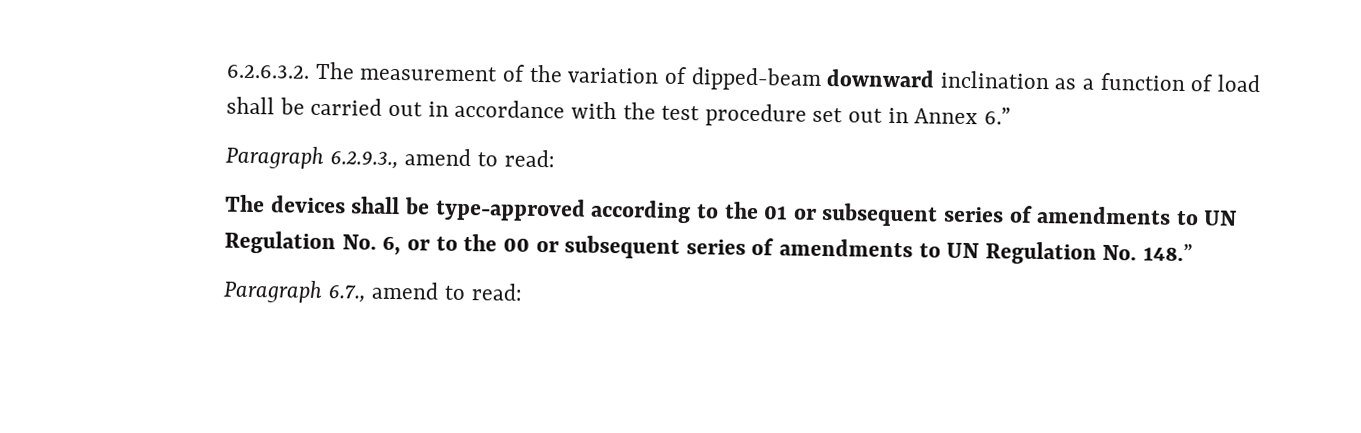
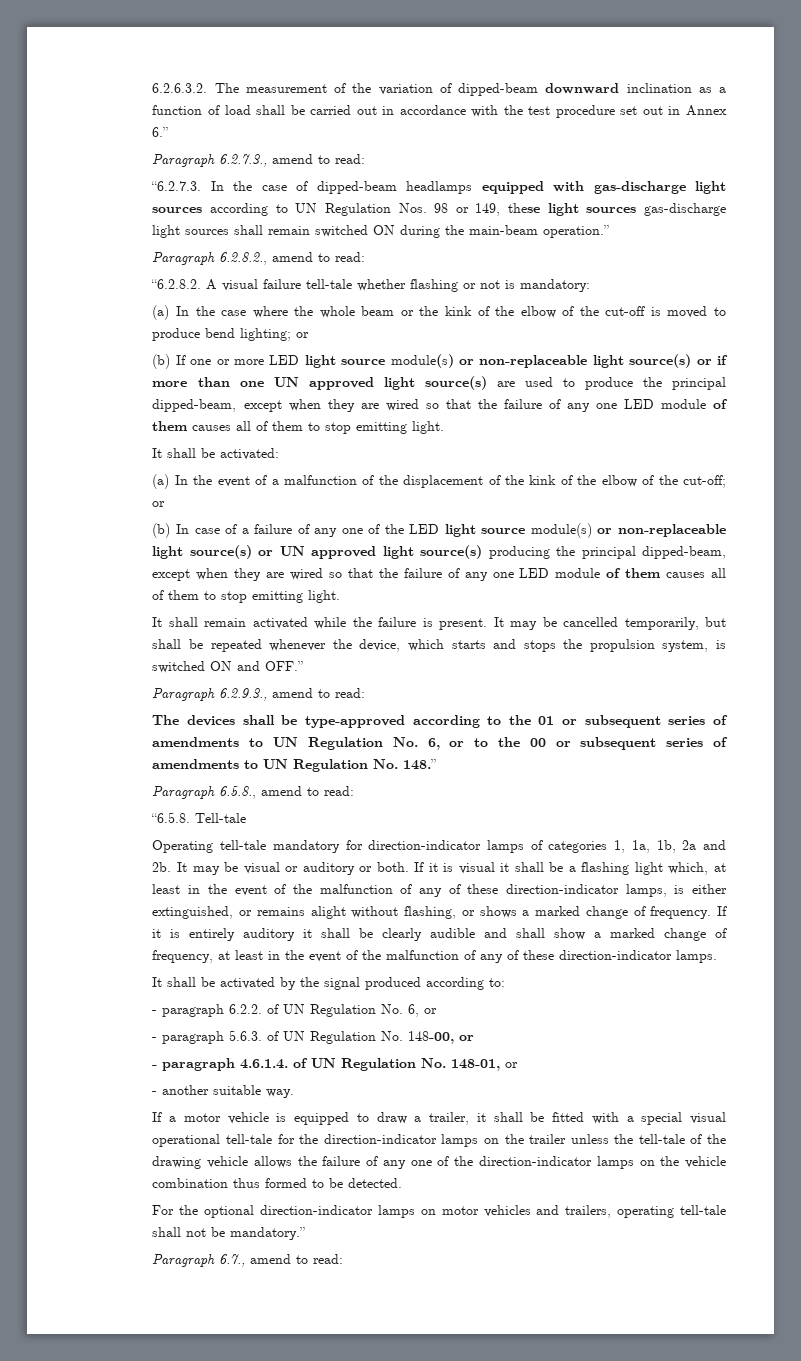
+ Paragraph 6.2.7.3., amend to read:
+ “6.2.7.3. In the case of dipped-beam headlamps equipped with gas-discharge light sources according to UN Regulation Nos. 98 or 149, these light sources gas-discharge light sources shall remain switched ON during the main-beam operation.”
+ Paragraph 6.2.8.2., amend to read:
+ “6.2.8.2. A visual failure tell-tale whether flashing or not is mandatory:
+ (a) In the case where the whole beam or the kink of the elbow of the cut-off is moved to produce bend lighting; or
+ (b) If one or more LED light source module(s) or non-replaceable light source(s) or if more than one UN approved light source(s) are used to produce the principal dipped-beam, except when they are wired so that the failure of any one LED module of them causes all of them to stop emitting light.
+ It shall be activated:
+ (a) In the event of a malfunction of the displacement of the kink of the elbow of the cut-off; or
+ (b) In case of a failure of any one of the LED light source module(s) or non-replaceable light source(s) or UN approved light source(s) producing the principal dipped-beam, except when they are wired so that the failure of any one LED module of them causes all of them to stop emitting light.
+ It shall remain activated while the failure is present. It may be cancelled temporarily, but shall be repeated whenever the device, which starts and stops the propulsion system, is switched ON and OFF.”
+ Paragraph 6.5.8., amend to read:
+ “6.5.8. Tell-tale
+ Operating tell-tale mandatory for direction-indicator lamps of categories 1, 1a, 1b, 2a and 2b. It may be visual or auditory or both. If it is visual it shall be a flashing light which, at least in the event of the malfunction of any of these direction-indicator lamps, is either extinguished, or remains alight without flashing, or shows a marked change of frequency. If it is entirely auditory it shall be clearly audible and shall show a marked change of frequency, at least in the event of the malfunction of any of these direction-indicator lamps.
+ It shall be activated by the signal produced according to:
+ - paragraph 6.2.2. of UN Regulation No. 6, or
+ - paragraph 5.6.3. of UN Regulation No. 148-00, or
+ - paragraph 4.6.1.4. of UN Regulation No. 148-01, or
+ - another suitable way.
+ If a motor vehicle is equipped to draw a trailer, it shall be fitted with a special visual operational tell-tale for the direction-indicator lamps on the trailer unless the tell-tale of the drawing vehicle allows the failure of any one of the direction-indicator lamps on the vehicle combination thus formed to be detected.
+ For the optional direction-indicator lamps on motor vehicles and trailers, operating tell-tale shall not be mandatory.”

